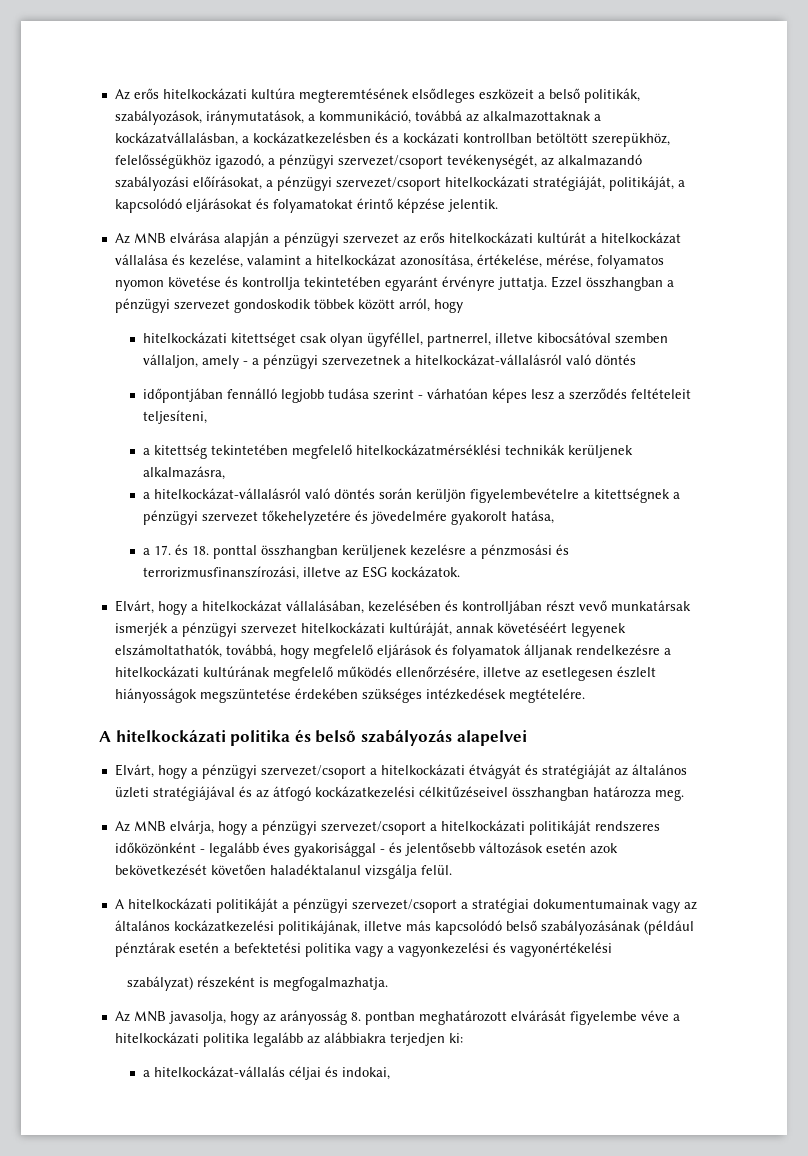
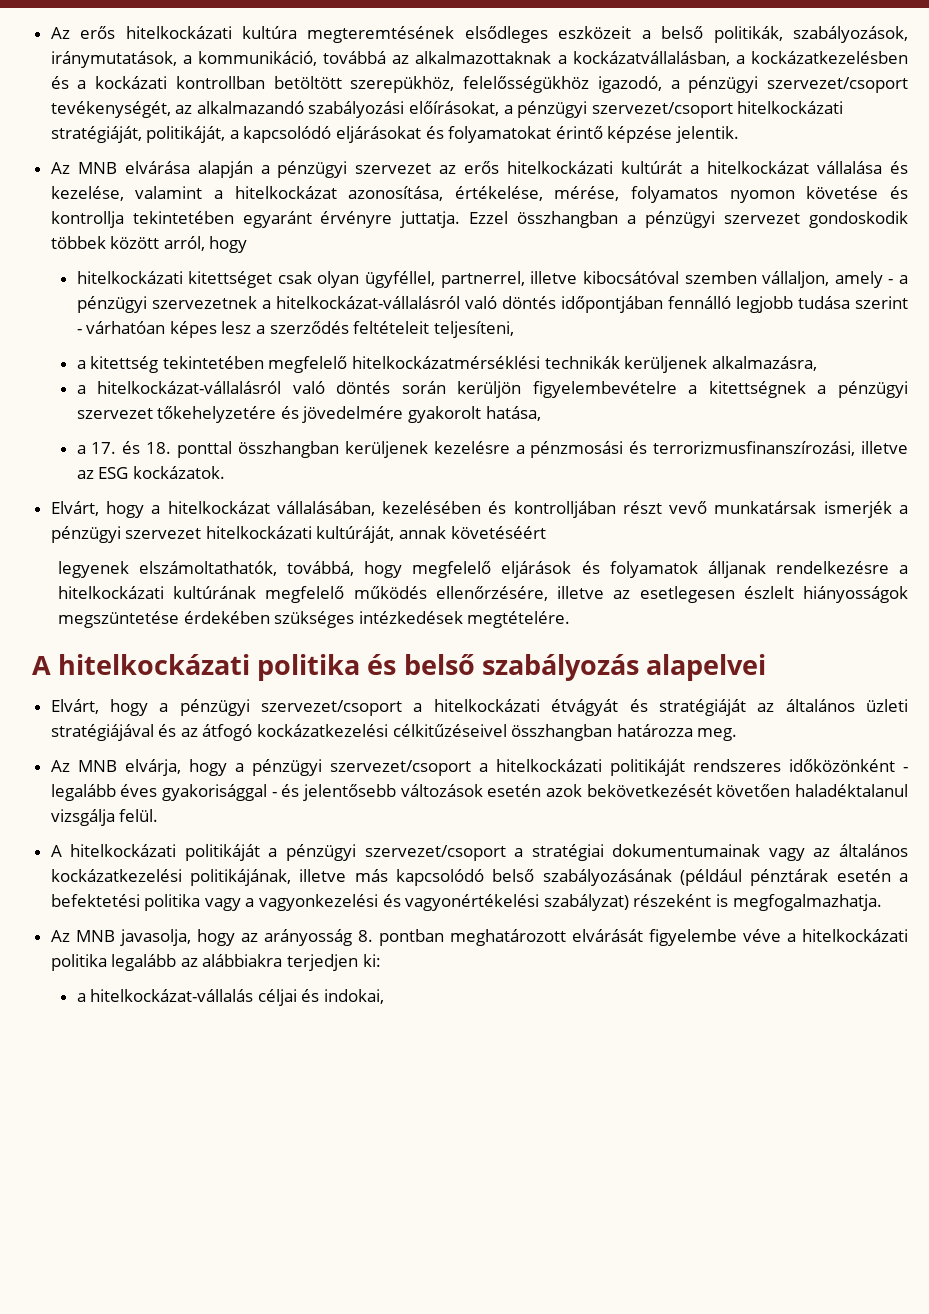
- hitelkockázati kitettséget csak olyan ügyféllel, partnerrel, illetve kibocsátóval szemben vállaljon, amely - a pénzügyi szervezetnek a hitelkockázat-vállalásról való döntés
- időpontjában fennálló legjobb tudása szerint - várhatóan képes lesz a szerződés feltételeit teljesíteni,
+ hitelkockázati kitettséget csak olyan ügyféllel, partnerrel, illetve kibocsátóval szemben vállaljon, amely - a pénzügyi szervezetnek a hitelkockázat-vállalásról való döntés időpontjában fennálló legjobb tudása szerint - várhatóan képes lesz a szerződés feltételeit teljesíteni,
- Elvárt, hogy a hitelkockázat vállalásában, kezelésében és kontrolljában részt vevő munkatársak ismerjék a pénzügyi szervezet hitelkockázati kultúráját, annak követéséért legyenek elszámoltathatók, továbbá, hogy megfelelő eljárások és folyamatok álljanak rendelkezésre a hitelkockázati kultúrának megfelelő működés ellenőrzésére, illetve az esetlegesen észlelt hiányosságok megszüntetése érdekében szükséges intézkedések megtételére.
+ Elvárt, hogy a hitelkockázat vállalásában, kezelésében és kontrolljában részt vevő munkatársak ismerjék a pénzügyi szervezet hitelkockázati kultúráját, annak követéséért
+ legyenek elszámoltathatók, továbbá, hogy megfelelő eljárások és folyamatok álljanak rendelkezésre a hitelkockázati kultúrának megfelelő működés ellenőrzésére, illetve az esetlegesen észlelt hiányosságok megszüntetése érdekében szükséges intézkedések megtételére.
- A hitelkockázati politikáját a pénzügyi szervezet/csoport a stratégiai dokumentumainak vagy az általános kockázatkezelési politikájának, illetve más kapcsolódó belső szabályozásának (például pénztárak esetén a befektetési politika vagy a vagyonkezelési és vagyonértékelési
- szabályzat) részeként is megfogalmazhatja.
+ A hitelkockázati politikáját a pénzügyi szervezet/csoport a stratégiai dokumentumainak vagy az általános kockázatkezelési politikájának, illetve más kapcsolódó belső szabályozásának (például pénztárak esetén a befektetési politika vagy a vagyonkezelési és vagyonértékelési szabályzat) részeként is megfogalmazhatja.

